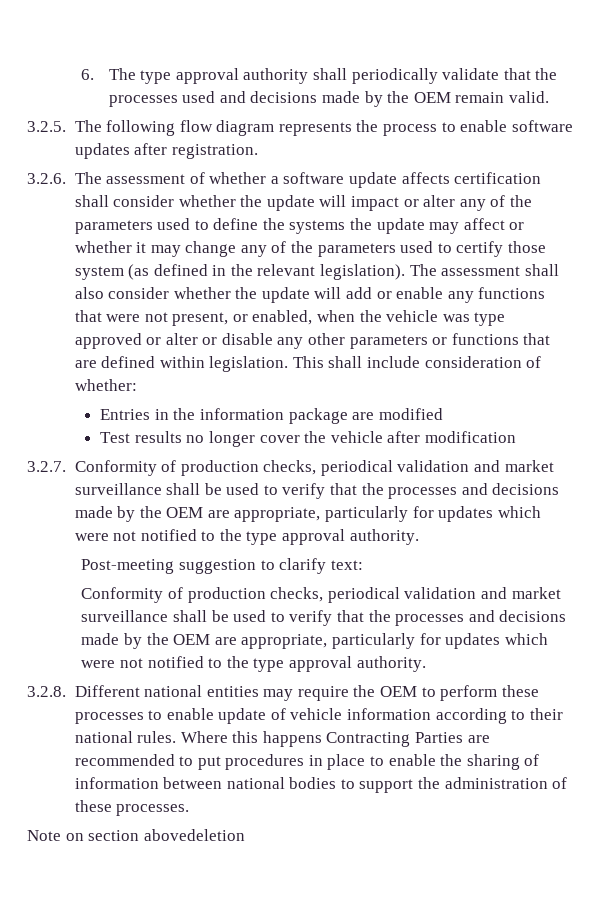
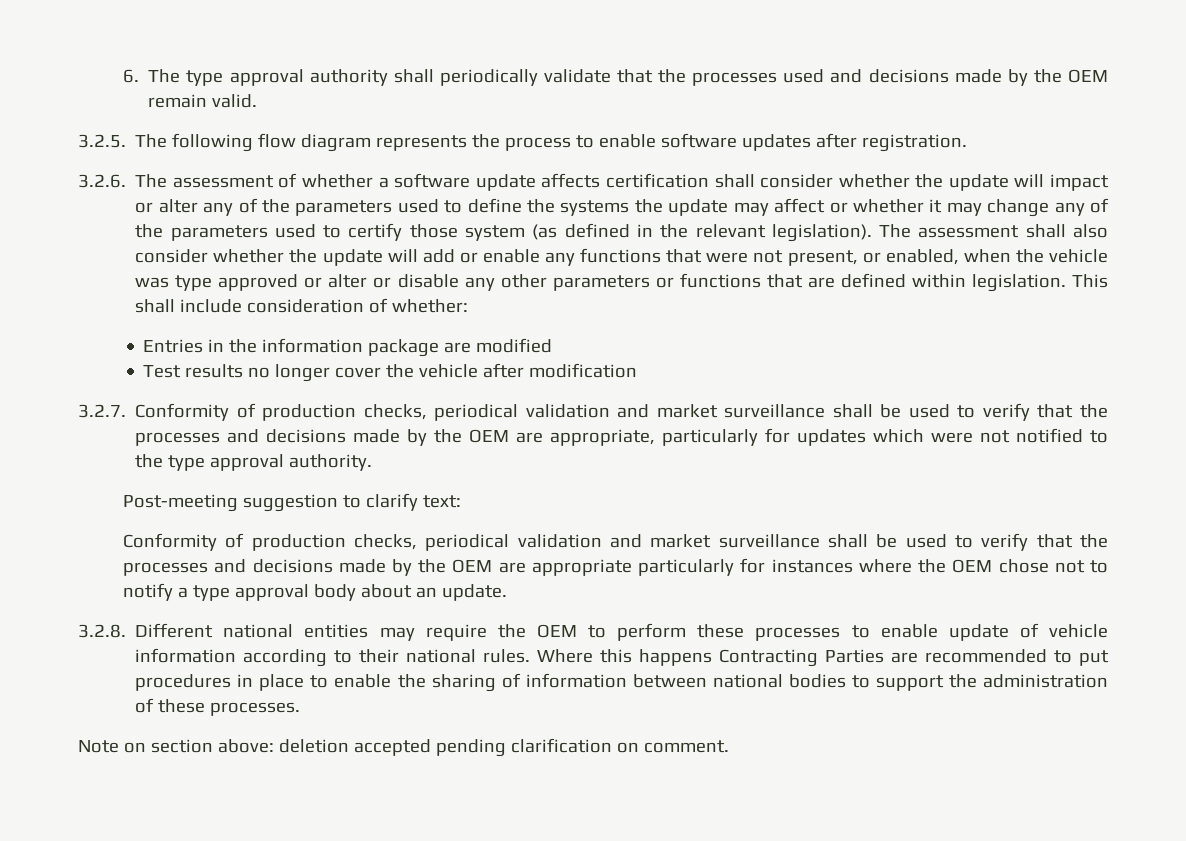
  Post-meeting suggestion to clarify text:
- Conformity of production checks, periodical validation and market surveillance shall be used to verify that the processes and decisions made by the OEM are appropriate, particularly for updates which were not notified to the type approval authority.
+ Conformity of production checks, periodical validation and market surveillance shall be used to verify that the processes and decisions made by the OEM are appropriate particularly for instances where the OEM chose not to notify a type approval body about an update.
- Note on section abovedeletion
+ Note on section above: deletion accepted pending clarification on comment.

